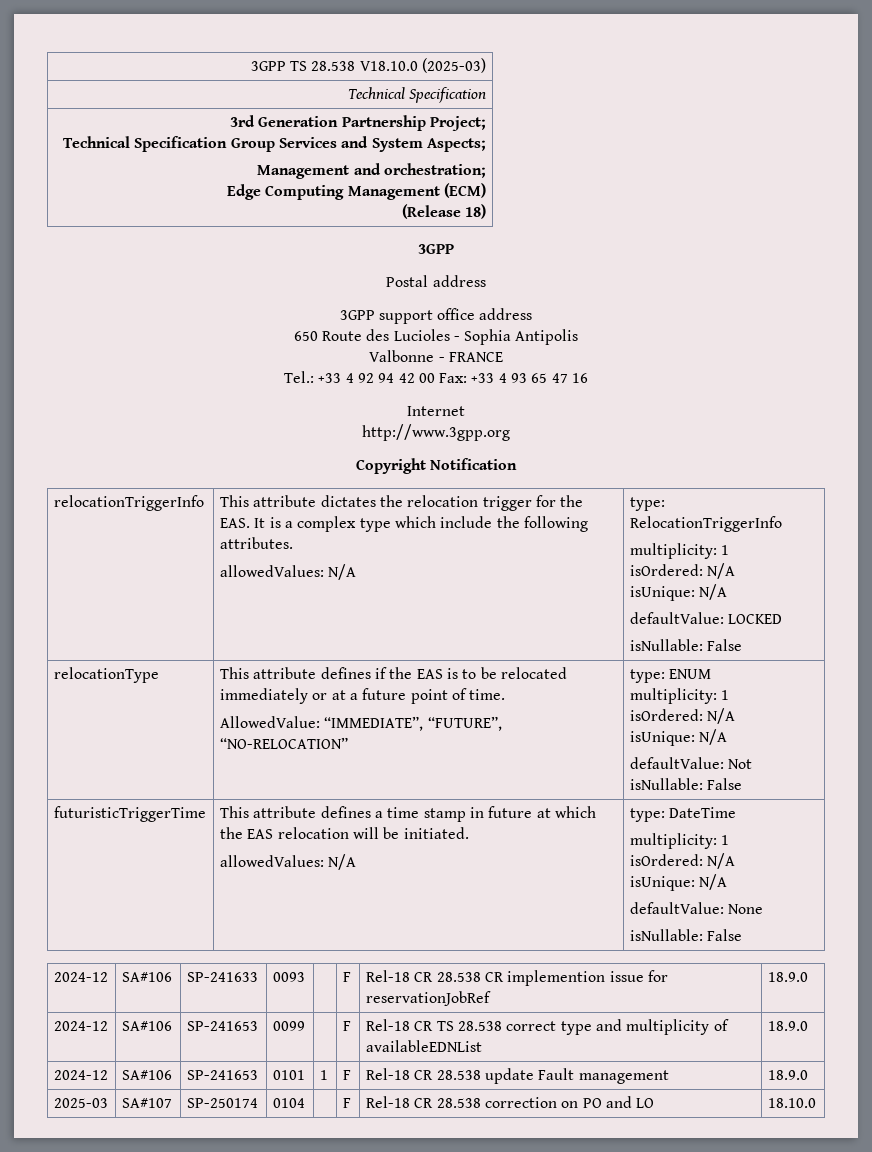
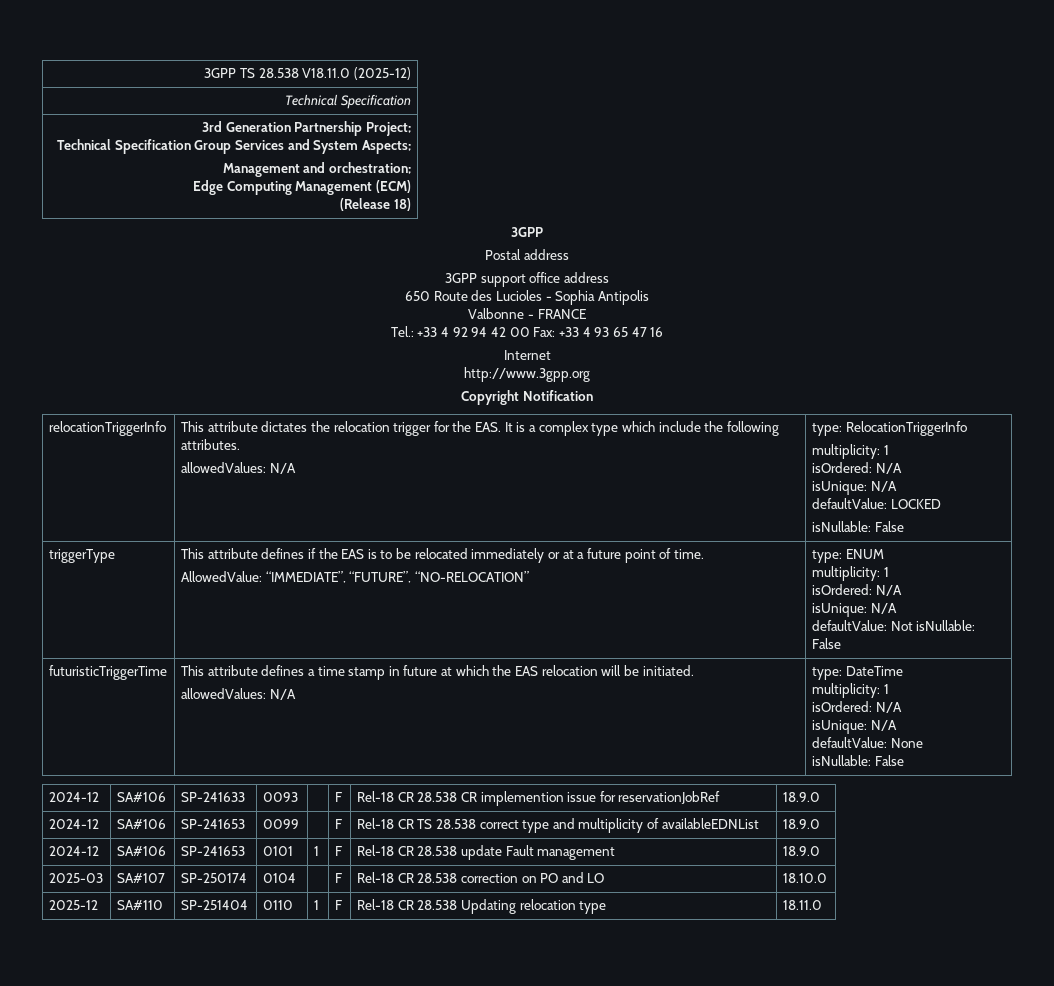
- 3GPP TS 28.538 V18.10.0 (2025-03)
+ 3GPP TS 28.538 V18.11.0 (2025-12)
- relocationType | This attribute defines if the EAS is to be relocated immediately or at a future point of time.
+ triggerType | This attribute defines if the EAS is to be relocated immediately or at a future point of time.
+ 2025-12 | SA#110 | SP-251404 | 0110 | 1 | F | Rel-18 CR 28.538 Updating relocation type | 18.11.0

